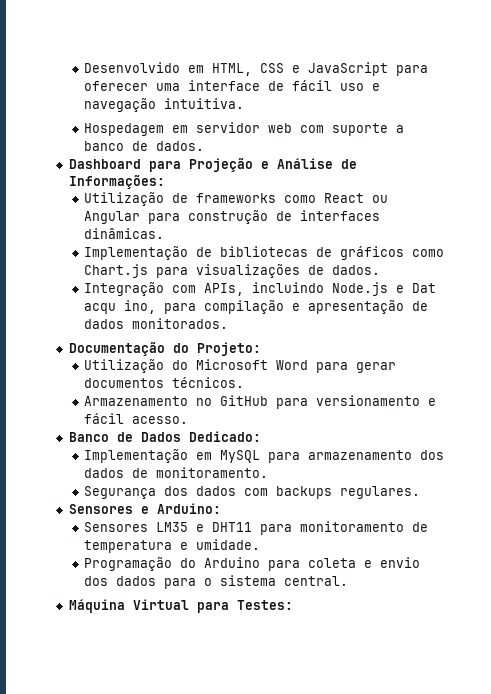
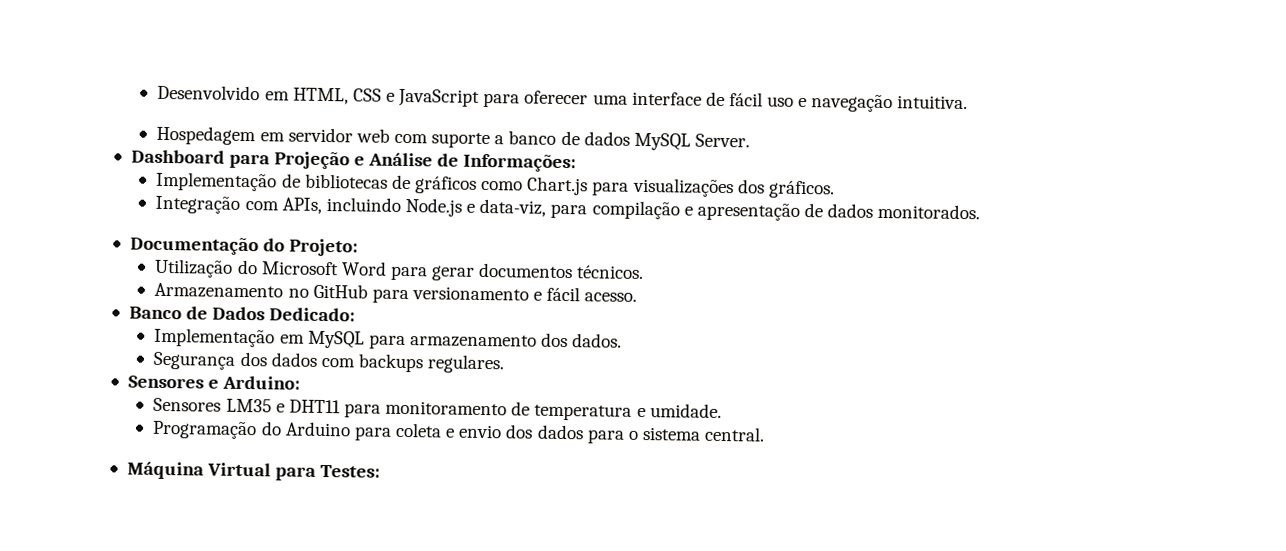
- Hospedagem em servidor web com suporte a banco de dados.
+ Hospedagem em servidor web com suporte a banco de dados MySQL Server.
- Utilização de frameworks como React ou Angular para construção de interfaces dinâmicas.
- Implementação de bibliotecas de gráficos como Chart.js para visualizações de dados.
+ Implementação de bibliotecas de gráficos como Chart.js para visualizações dos gráficos.
- Integração com APIs, incluindo Node.js e Dat acqu ino, para compilação e apresentação de dados monitorados.
+ Integração com APIs, incluindo Node.js e data-viz, para compilação e apresentação de dados monitorados.
- Implementação em MySQL para armazenamento dos dados de monitoramento.
+ Implementação em MySQL para armazenamento dos dados.

